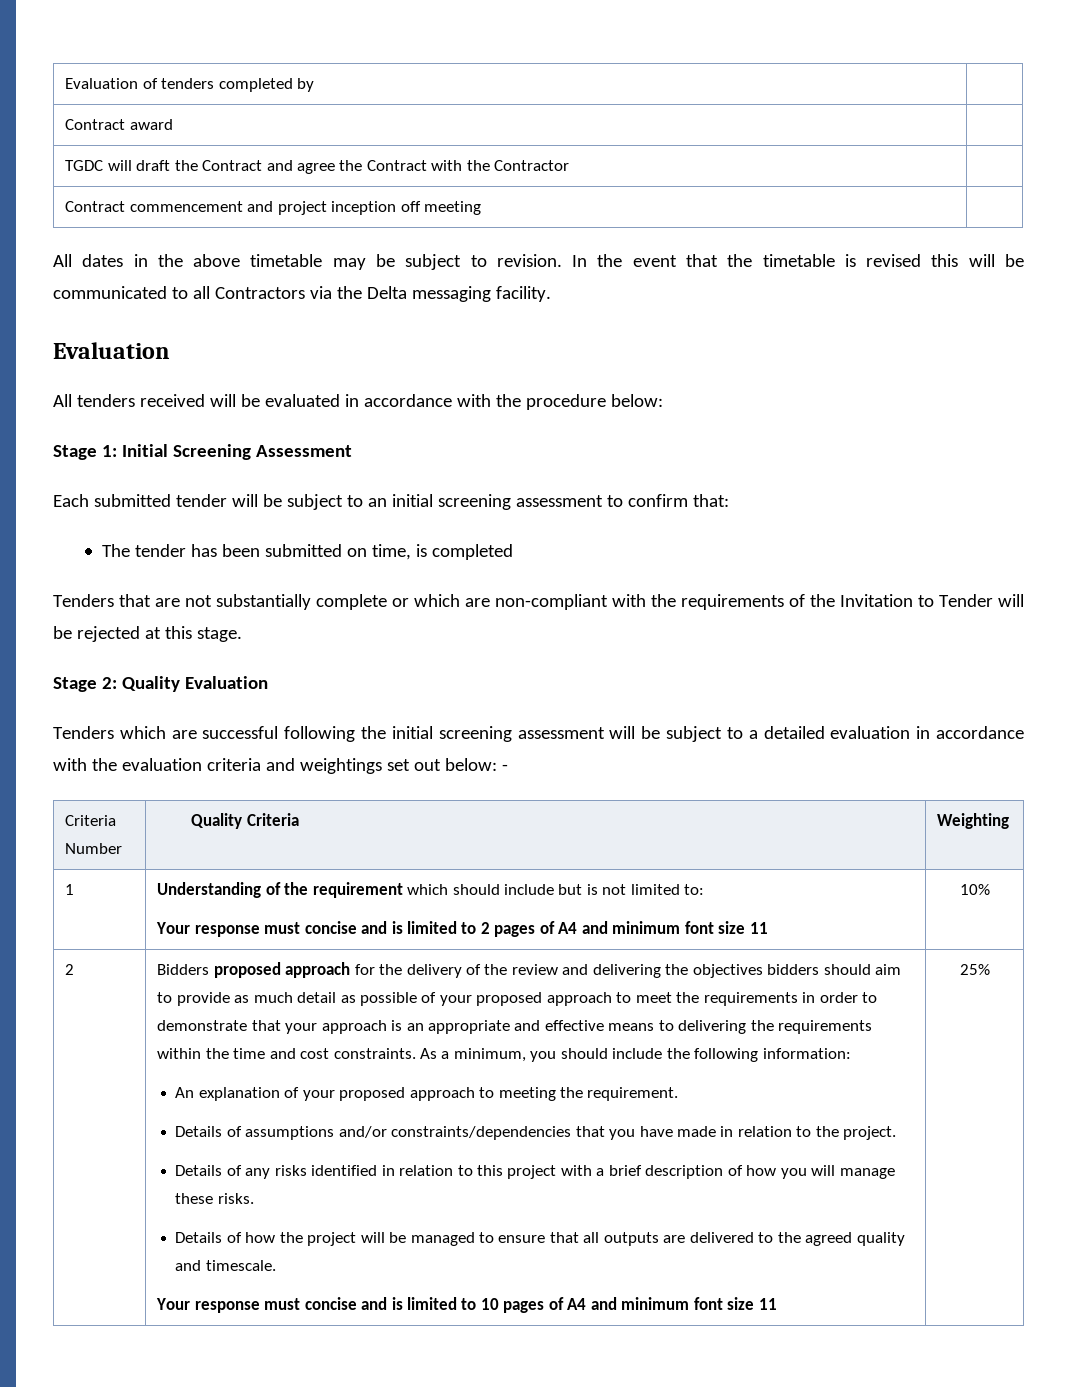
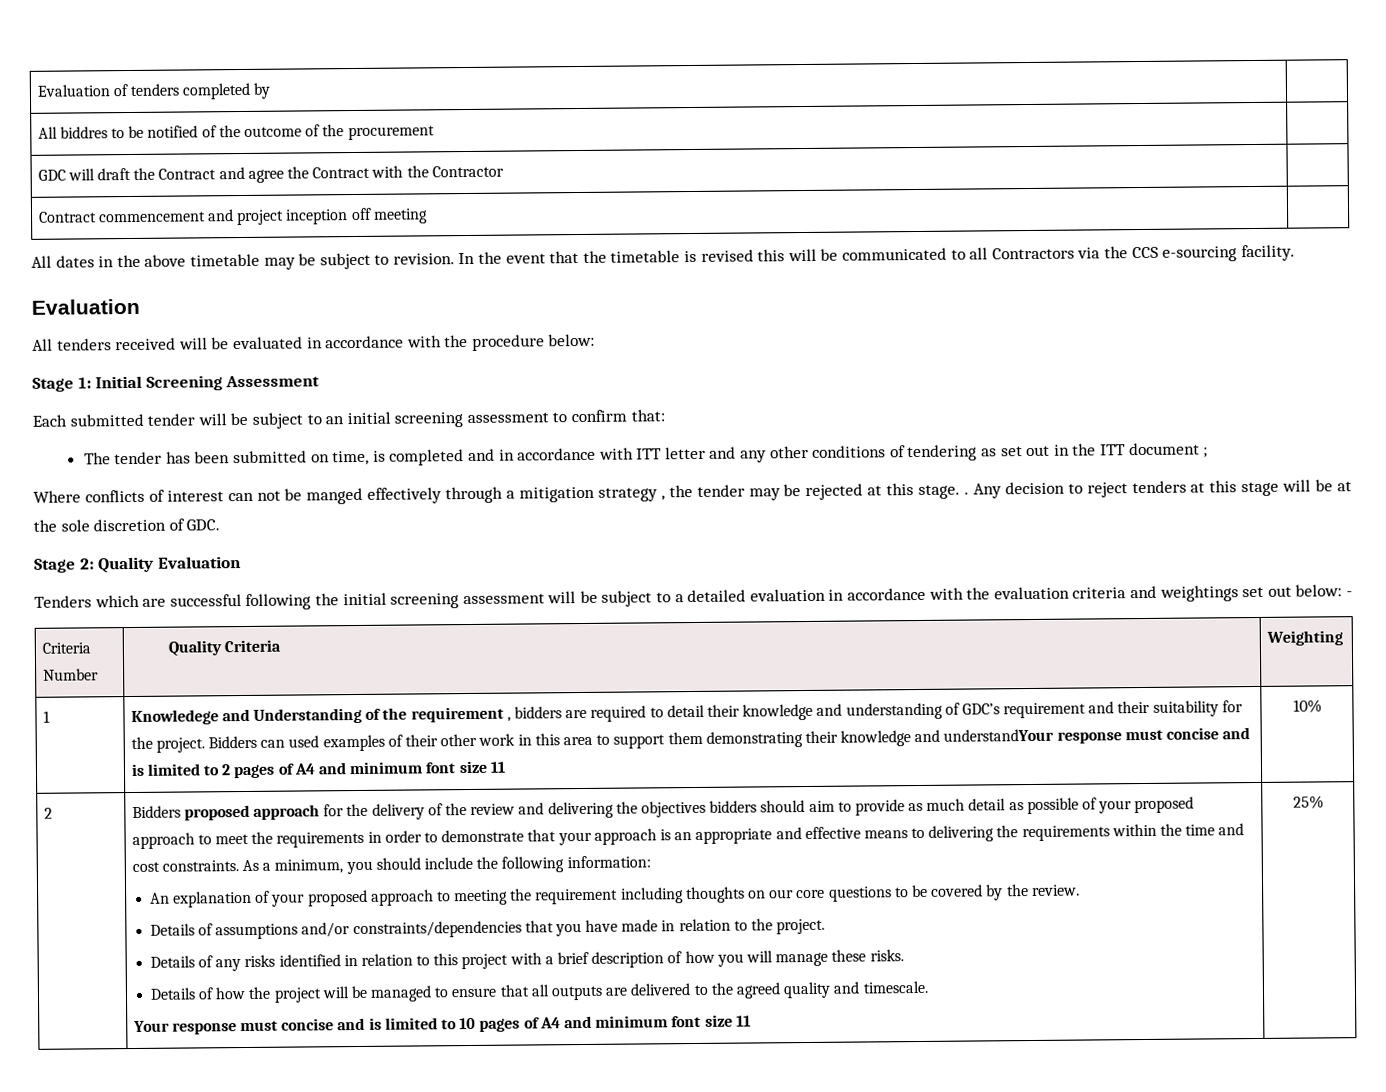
- Contract award |
- TGDC will draft the Contract and agree the Contract with the Contractor |
+ All biddres to be notified of the outcome of the procurement |
+ GDC will draft the Contract and agree the Contract with the Contractor |
- In the event that the timetable is revised this will be communicated to all Contractors via the Delta messaging facility.
+ In the event that the timetable is revised this will be communicated to all Contractors via the CCS e-sourcing facility.
- The tender has been submitted on time, is completed
- Tenders that are not substantially complete or which are non-compliant with the requirements of the Invitation to Tender will be rejected at this stage.
+ The tender has been submitted on time, is completed and in accordance with ITT letter and any other conditions of tendering as set out in the ITT document ;
+ Where conflicts of interest can not be manged effectively through a mitigation strategy , the tender may be rejected at this stage. . Any decision to reject tenders at this stage will be at the sole discretion of GDC.
- Understanding of the requirement which should include but is not limited to:
- Your response must concise and is limited to 2 pages of A4 and minimum font size 11
+ Knowledege and Understanding of the requirement , bidders are required to detail their knowledge and understanding of GDC’s requirement and their suitability for the project. Bidders can used examples of their other work in this area to support them demonstrating their knowledge and understandYour response must concise and is limited to 2 pages of A4 and minimum font size 11
- An explanation of your proposed approach to meeting the requirement.
+ An explanation of your proposed approach to meeting the requirement including thoughts on our core questions to be covered by the review.

